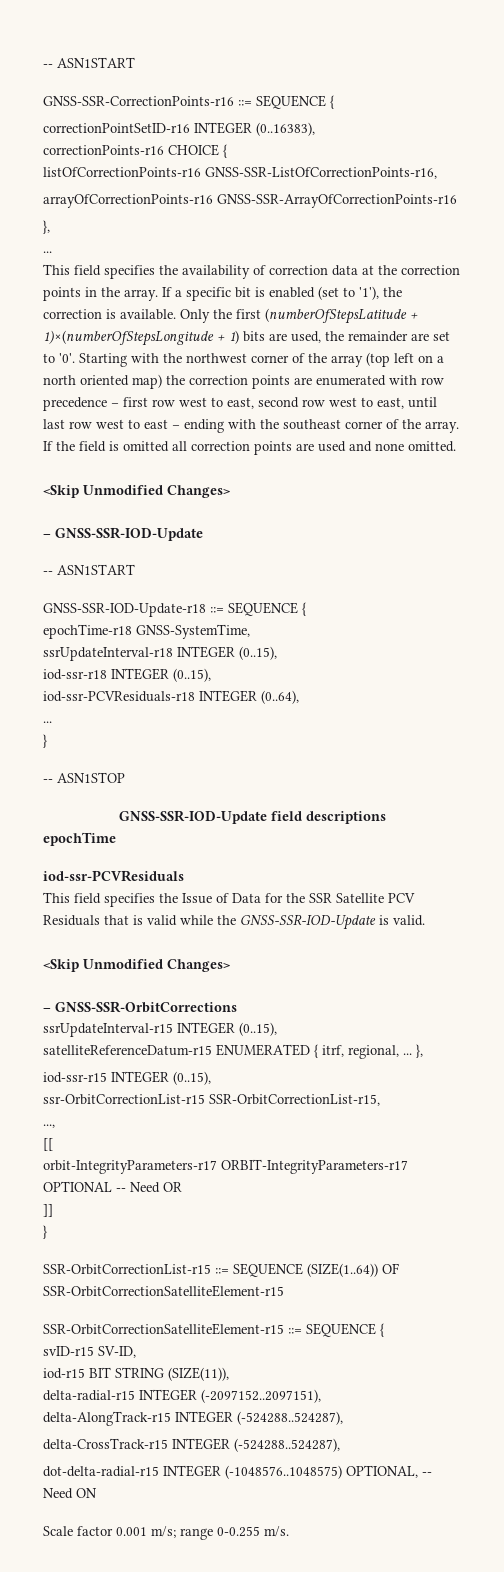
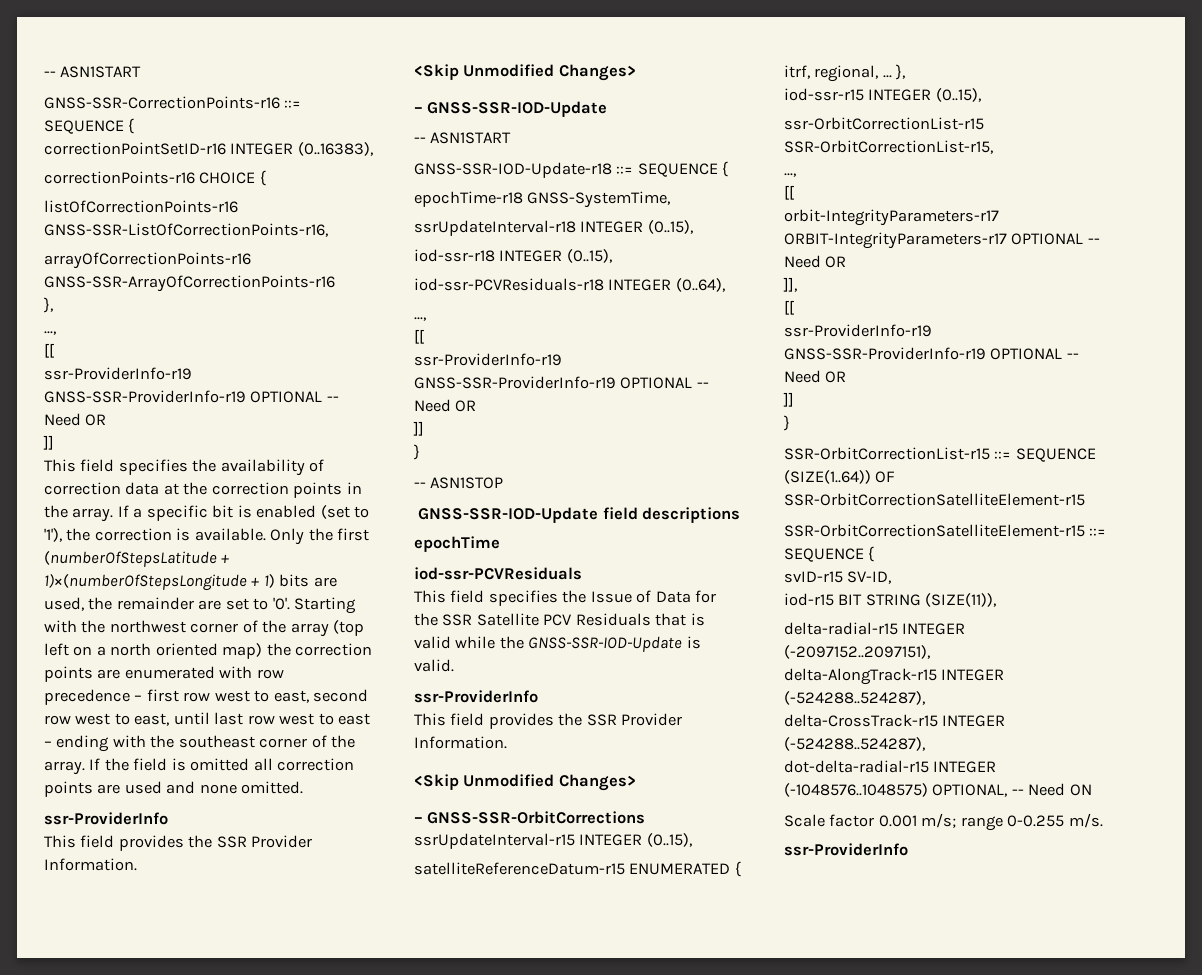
  arrayOfCorrectionPoints-r16 GNSS-SSR-ArrayOfCorrectionPoints-r16
  },
- ...
+ ...,
+ [[
+ ssr-ProviderInfo-r19 GNSS-SSR-ProviderInfo-r19 OPTIONAL -- Need OR
+ ]]
  If the field is omitted all correction points are used and none omitted.
+ ssr-ProviderInfo
+ This field provides the SSR Provider Information.
  iod-ssr-PCVResiduals-r18 INTEGER (0..64),
- ...
+ ...,
+ [[
+ ssr-ProviderInfo-r19 GNSS-SSR-ProviderInfo-r19 OPTIONAL -- Need OR
+ ]]
  This field specifies the Issue of Data for the SSR Satellite PCV Residuals that is valid while the GNSS-SSR-IOD-Update is valid.
+ ssr-ProviderInfo
+ This field provides the SSR Provider Information.
+ ]],
+ [[
+ ssr-ProviderInfo-r19 GNSS-SSR-ProviderInfo-r19 OPTIONAL -- Need OR
  Scale factor 0.001 m/s; range 0-0.255 m/s.
+ ssr-ProviderInfo

